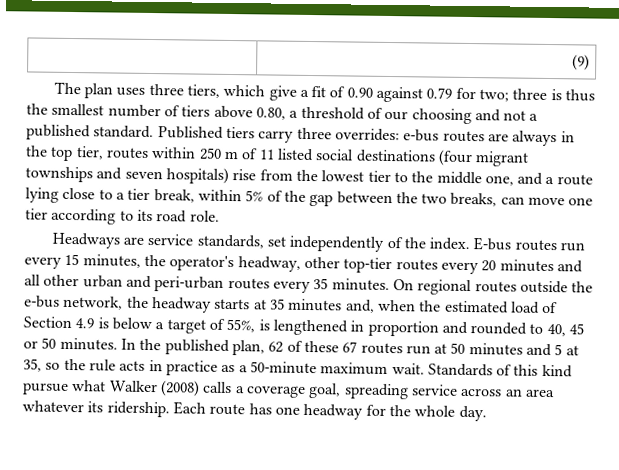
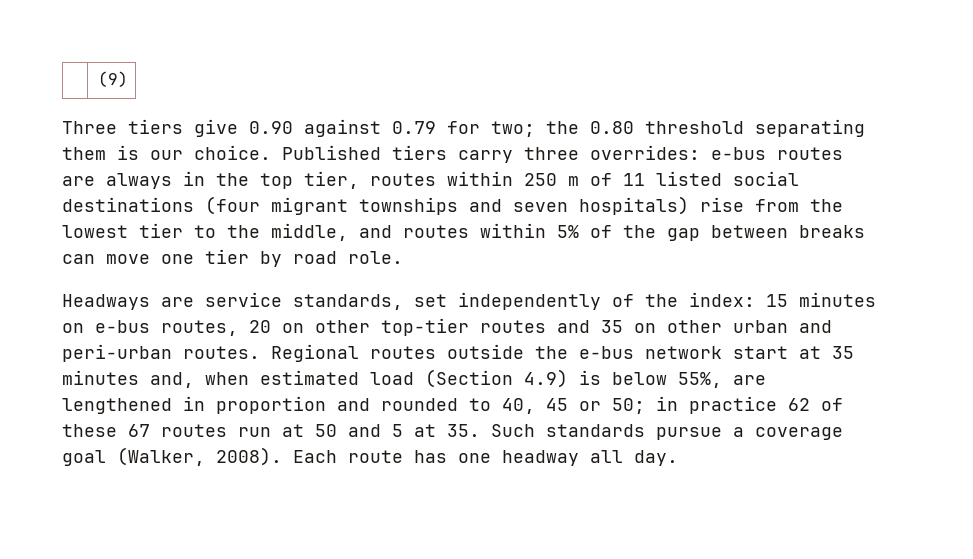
- The plan uses three tiers, which give a fit of 0.90 against 0.79 for two; three is thus the smallest number of tiers above 0.80, a threshold of our choosing and not a published standard.
+ Three tiers give 0.90 against 0.79 for two; the 0.80 threshold separating them is our choice.
- Published tiers carry three overrides: e-bus routes are always in the top tier, routes within 250 m of 11 listed social destinations (four migrant townships and seven hospitals) rise from the lowest tier to the middle one, and a route lying close to a tier break, within 5% of the gap between the two breaks, can move one tier according to its road role.
+ Published tiers carry three overrides: e-bus routes are always in the top tier, routes within 250 m of 11 listed social destinations (four migrant townships and seven hospitals) rise from the lowest tier to the middle, and routes within 5% of the gap between breaks can move one tier by road role.
- Headways are service standards, set independently of the index. E-bus routes run every 15 minutes, the operator's headway, other top-tier routes every 20 minutes and all other urban and peri-urban routes every 35 minutes. On regional routes outside the e-bus network, the headway starts at 35 minutes and, when the estimated load of Section 4.9 is below a target of 55%, is lengthened in proportion and rounded to 40, 45 or 50 minutes. In the published plan, 62 of these 67 routes run at 50 minutes and 5 at 35, so the rule acts in practice as a 50-minute maximum wait. Standards of this kind pursue what Walker (2008) calls a coverage goal, spreading service across an area whatever its ridership.
+ Headways are service standards, set independently of the index: 15 minutes on e-bus routes, 20 on other top-tier routes and 35 on other urban and peri-urban routes. Regional routes outside the e-bus network start at 35 minutes and, when estimated load (Section 4.9) is below 55%, are lengthened in proportion and rounded to 40, 45 or 50; in practice 62 of these 67 routes run at 50 and 5 at 35. Such standards pursue a coverage goal (Walker, 2008).
- Each route has one headway for the whole day.
+ Each route has one headway all day.

